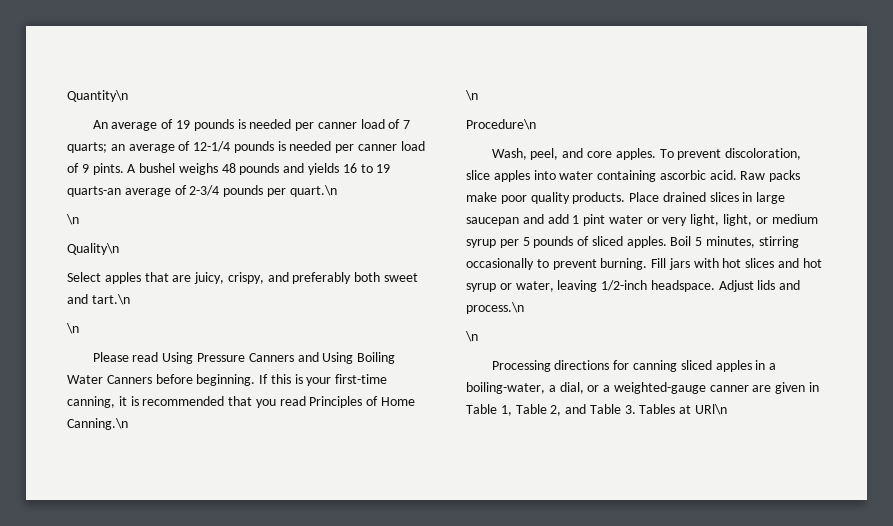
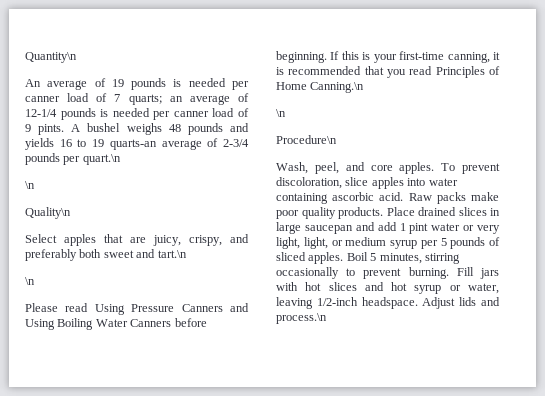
  Adjust lids and process.\n
- \n
- Processing directions for canning sliced apples in a boiling-water, a dial, or a weighted-gauge canner are given in Table 1, Table 2, and Table 3. Tables at URl\n

